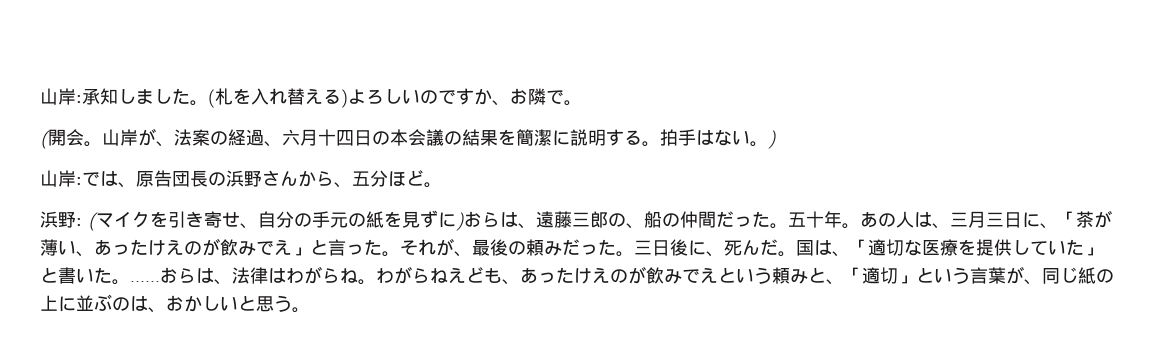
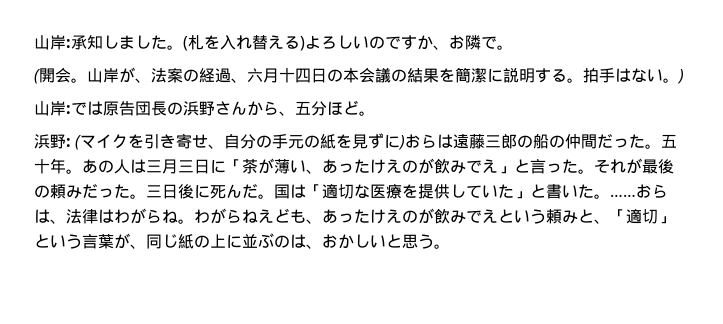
- 山岸:では、原告団長の浜野さんから、五分ほど。
+ 山岸:では原告団長の浜野さんから、五分ほど。
- 浜野: (マイクを引き寄せ、自分の手元の紙を見ずに)おらは、遠藤三郎の、船の仲間だった。
+ 浜野: (マイクを引き寄せ、自分の手元の紙を見ずに)おらは遠藤三郎の船の仲間だった。
- あの人は、三月三日に、「茶が薄い、あったけえのが飲みでえ」と言った。
+ あの人は三月三日に「茶が薄い、あったけえのが飲みでえ」と言った。
- それが、最後の頼みだった。
+ それが最後の頼みだった。
- 三日後に、死んだ。
+ 三日後に死んだ。
- 国は、「適切な医療を提供していた」と書いた。
+ 国は「適切な医療を提供していた」と書いた。

